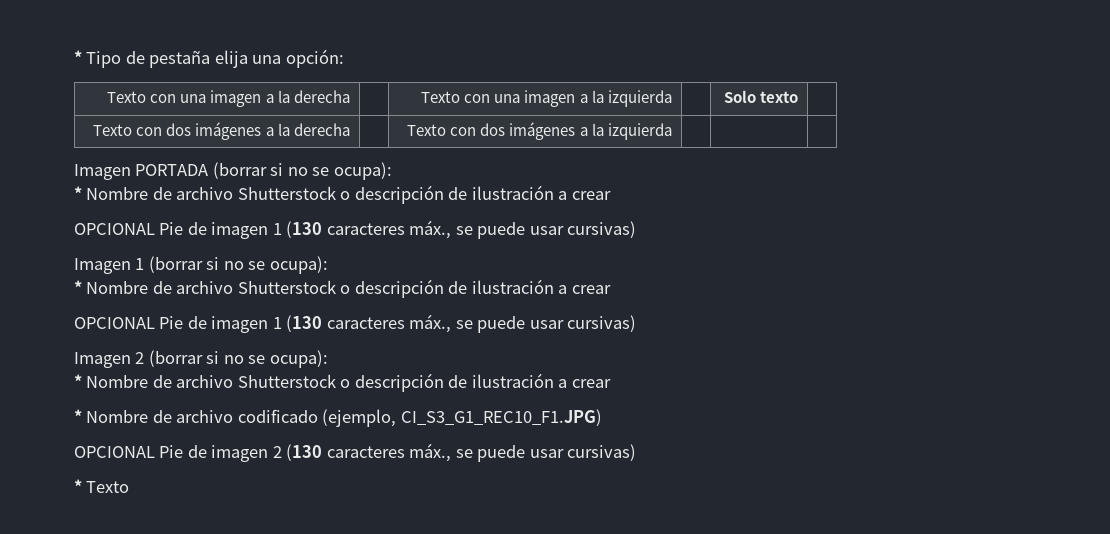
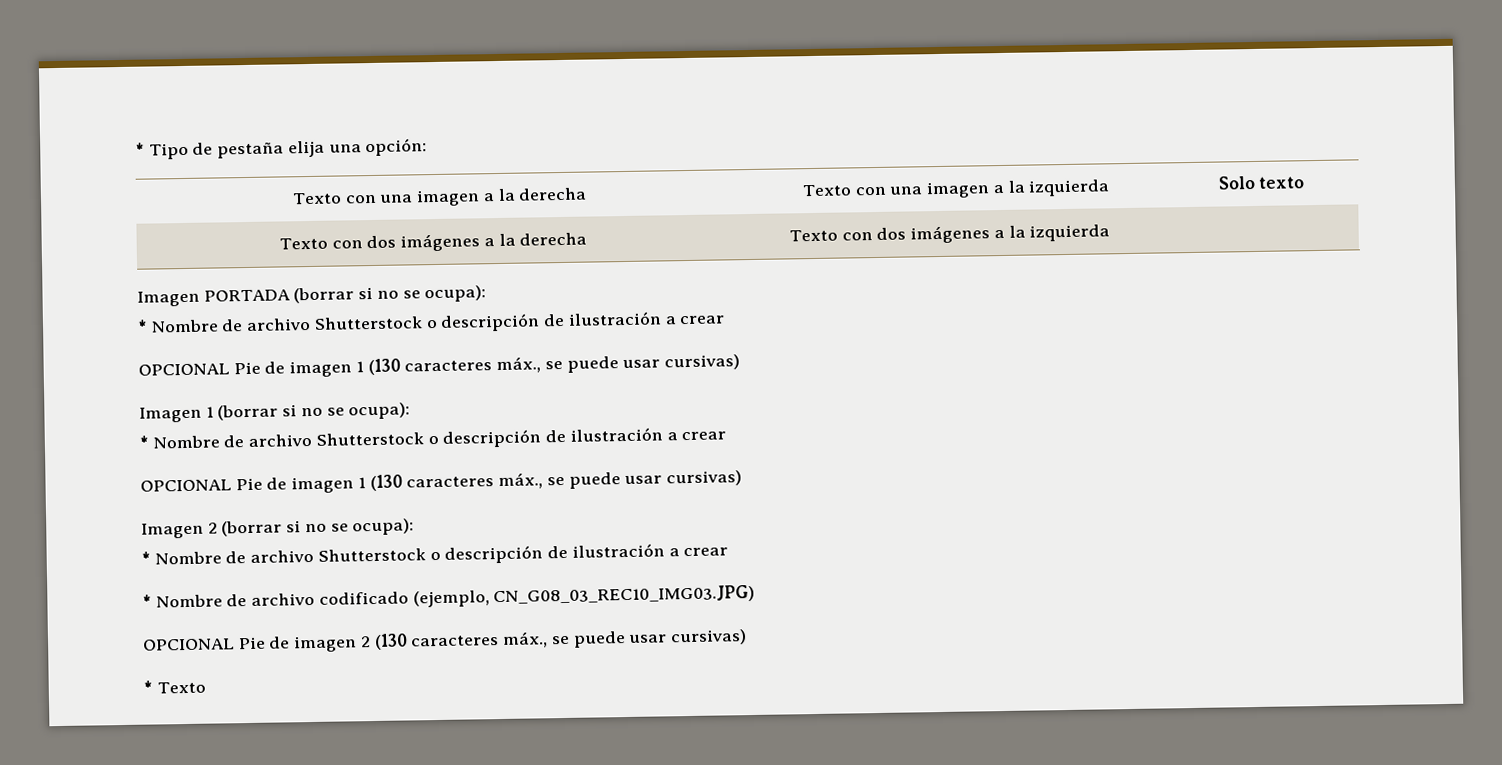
- * Nombre de archivo codificado (ejemplo, CI_S3_G1_REC10_F1.JPG)
+ * Nombre de archivo codificado (ejemplo, CN_G08_03_REC10_IMG03.JPG)

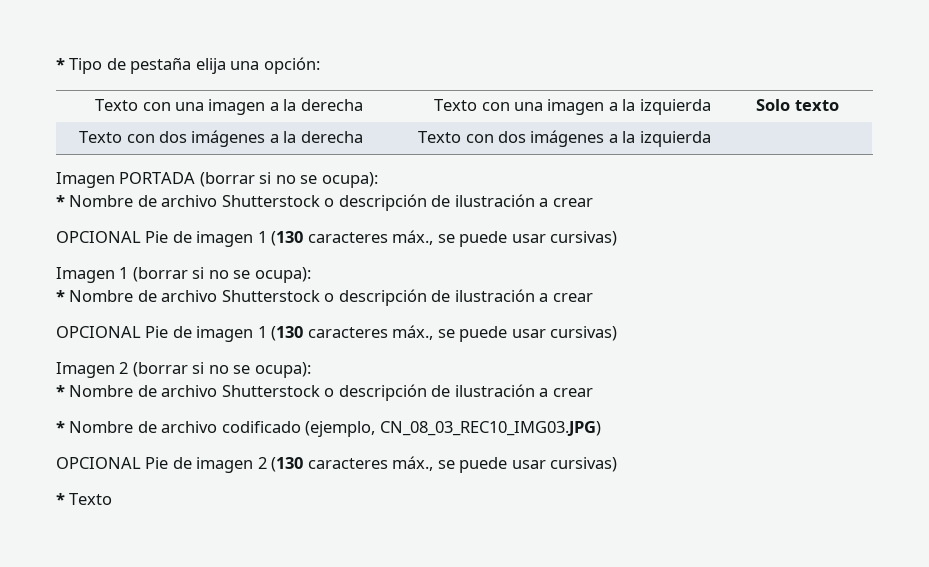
- * Nombre de archivo codificado (ejemplo, CN_G08_03_REC10_IMG03.JPG)
+ * Nombre de archivo codificado (ejemplo, CN_08_03_REC10_IMG03.JPG)

